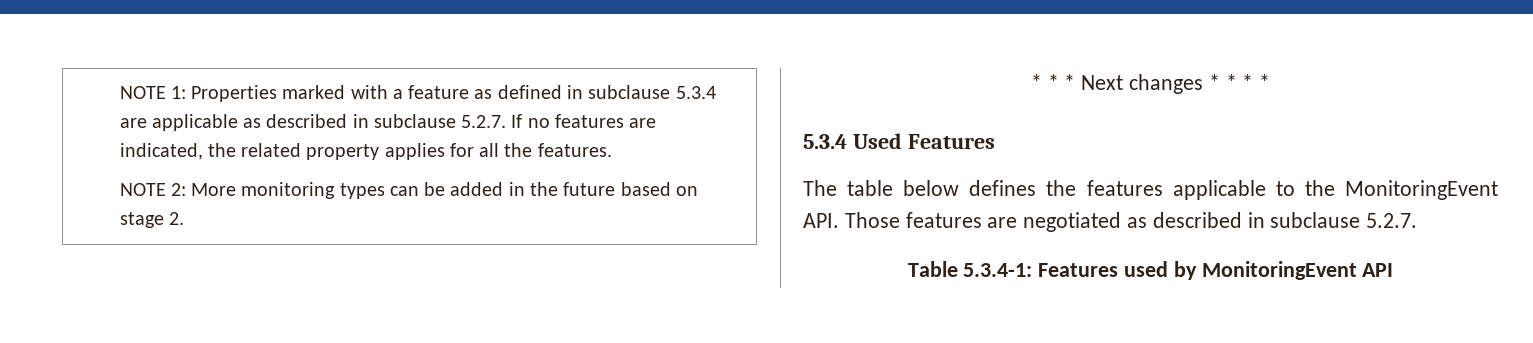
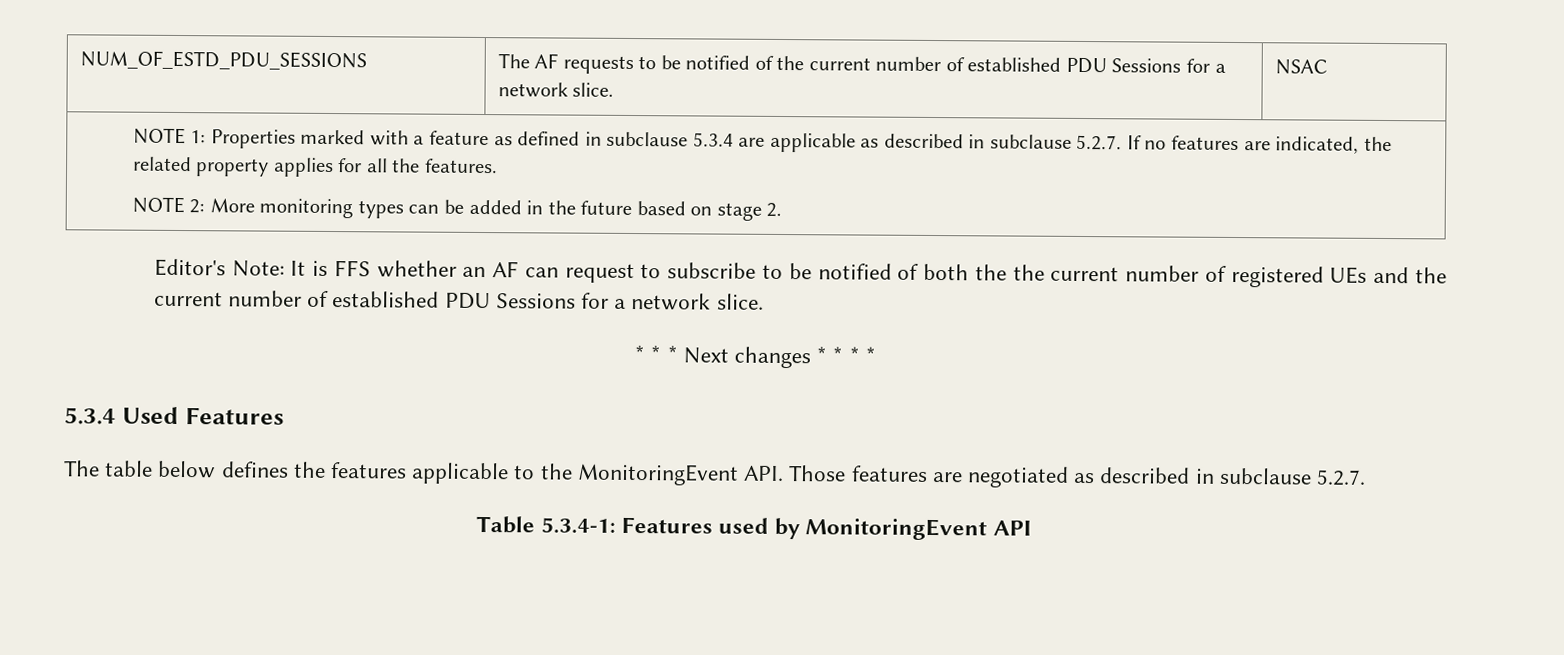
+ NUM_OF_ESTD_PDU_SESSIONS | The AF requests to be notified of the current number of established PDU Sessions for a network slice. | NSAC
+ Editor's Note: It is FFS whether an AF can request to subscribe to be notified of both the the current number of registered UEs and the current number of established PDU Sessions for a network slice.

